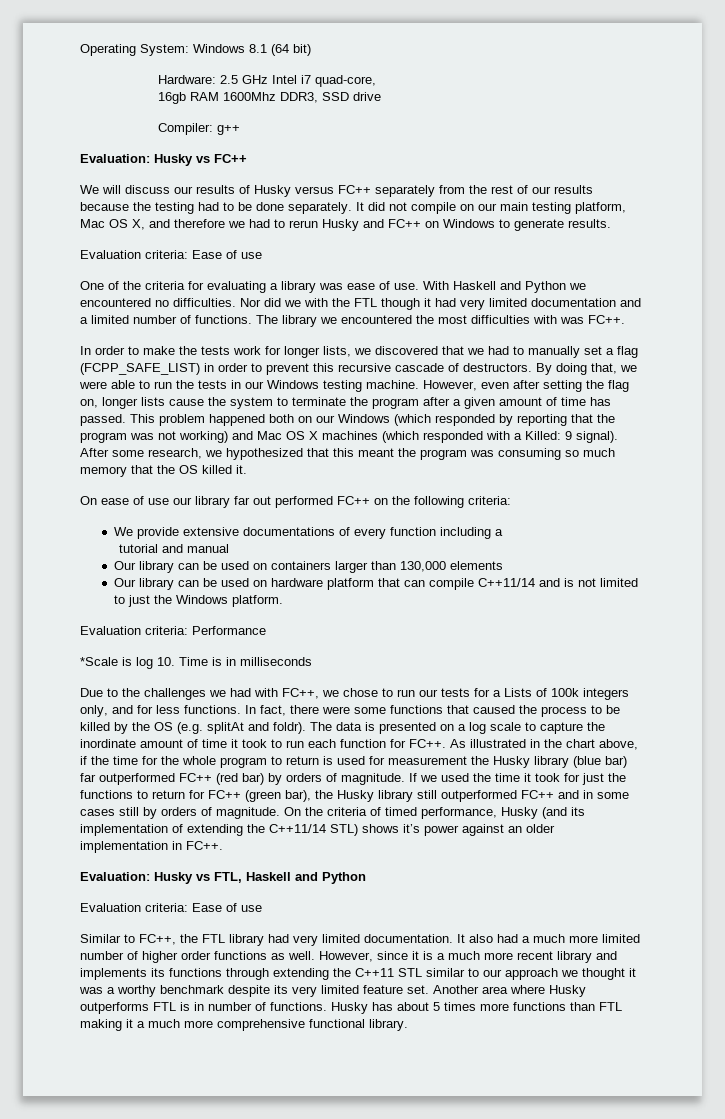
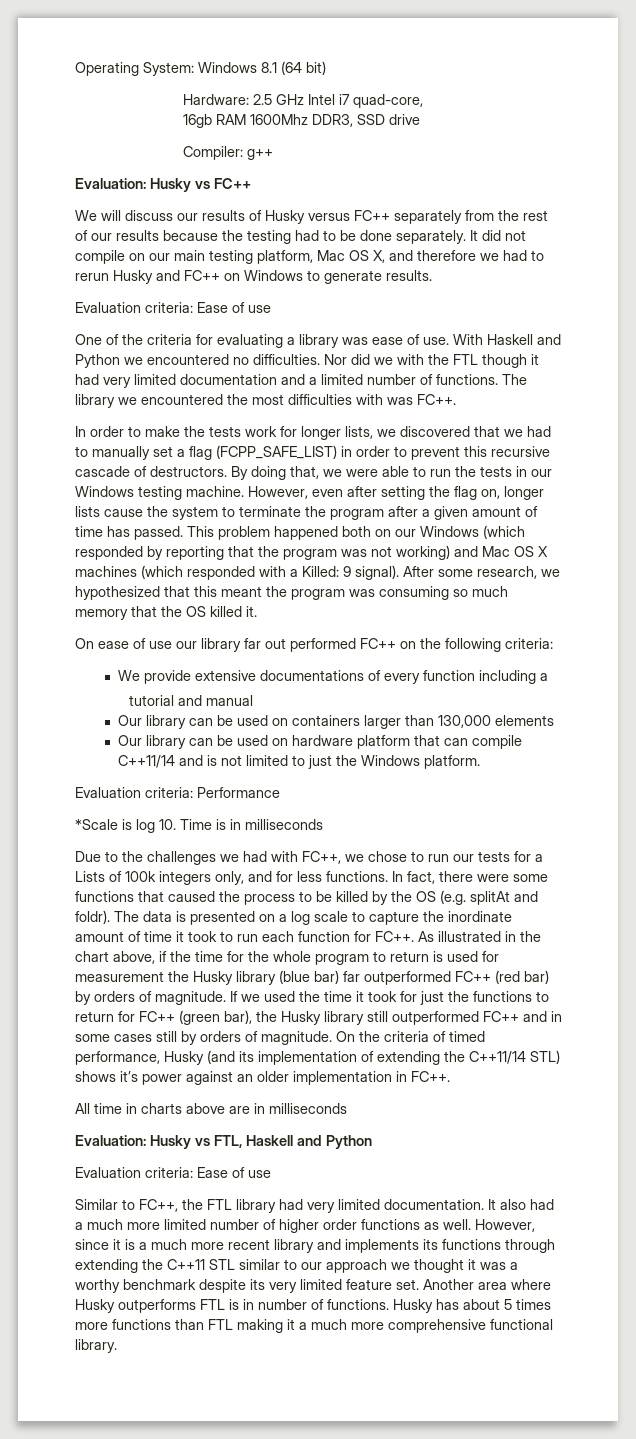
+ All time in charts above are in milliseconds

